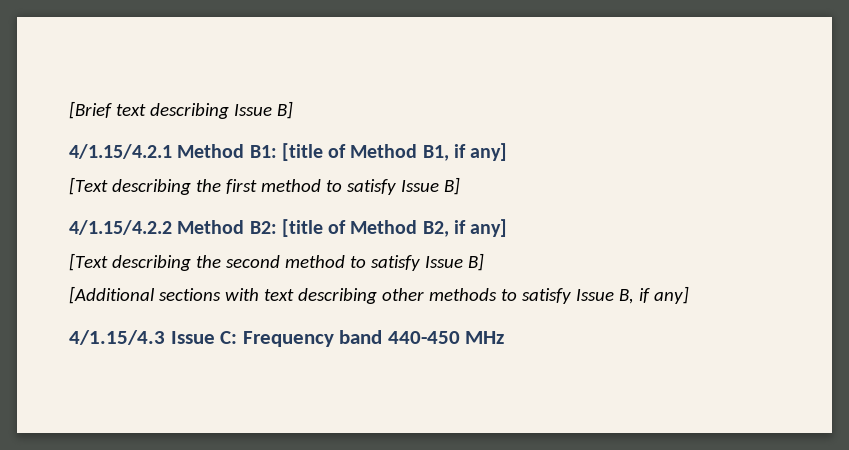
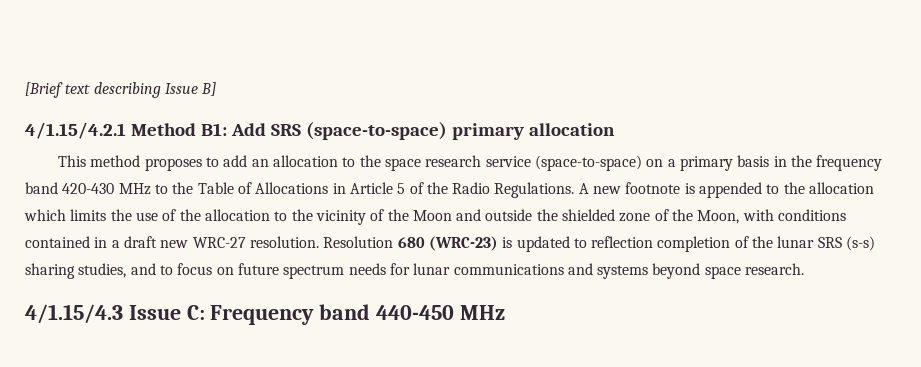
- 4/1.15/4.2.1 Method B1: [title of Method B1, if any]
- [Text describing the first method to satisfy Issue B]
- 4/1.15/4.2.2 Method B2: [title of Method B2, if any]
- [Text describing the second method to satisfy Issue B]
- [Additional sections with text describing other methods to satisfy Issue B, if any]
+ 4/1.15/4.2.1 Method B1: Add SRS (space-to-space) primary allocation
+ This method proposes to add an allocation to the space research service (space-to-space) on a primary basis in the frequency band 420-430 MHz to the Table of Allocations in Article 5 of the Radio Regulations. A new footnote is appended to the allocation which limits the use of the allocation to the vicinity of the Moon and outside the shielded zone of the Moon, with conditions contained in a draft new WRC-27 resolution. Resolution 680 (WRC-23) is updated to reflection completion of the lunar SRS (s-s) sharing studies, and to focus on future spectrum needs for lunar communications and systems beyond space research.

